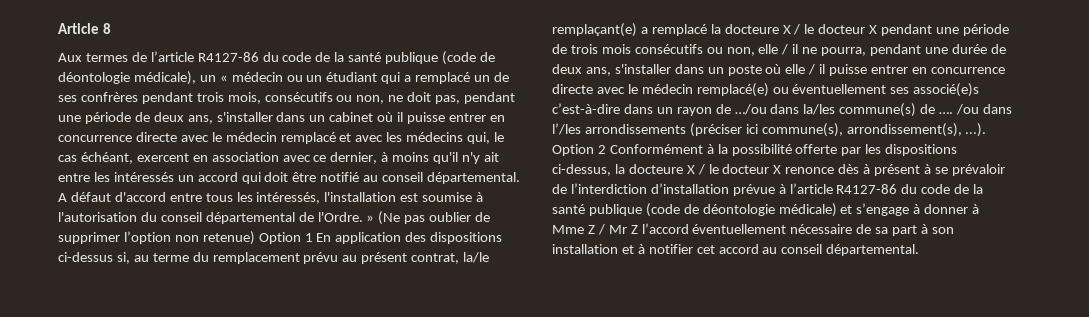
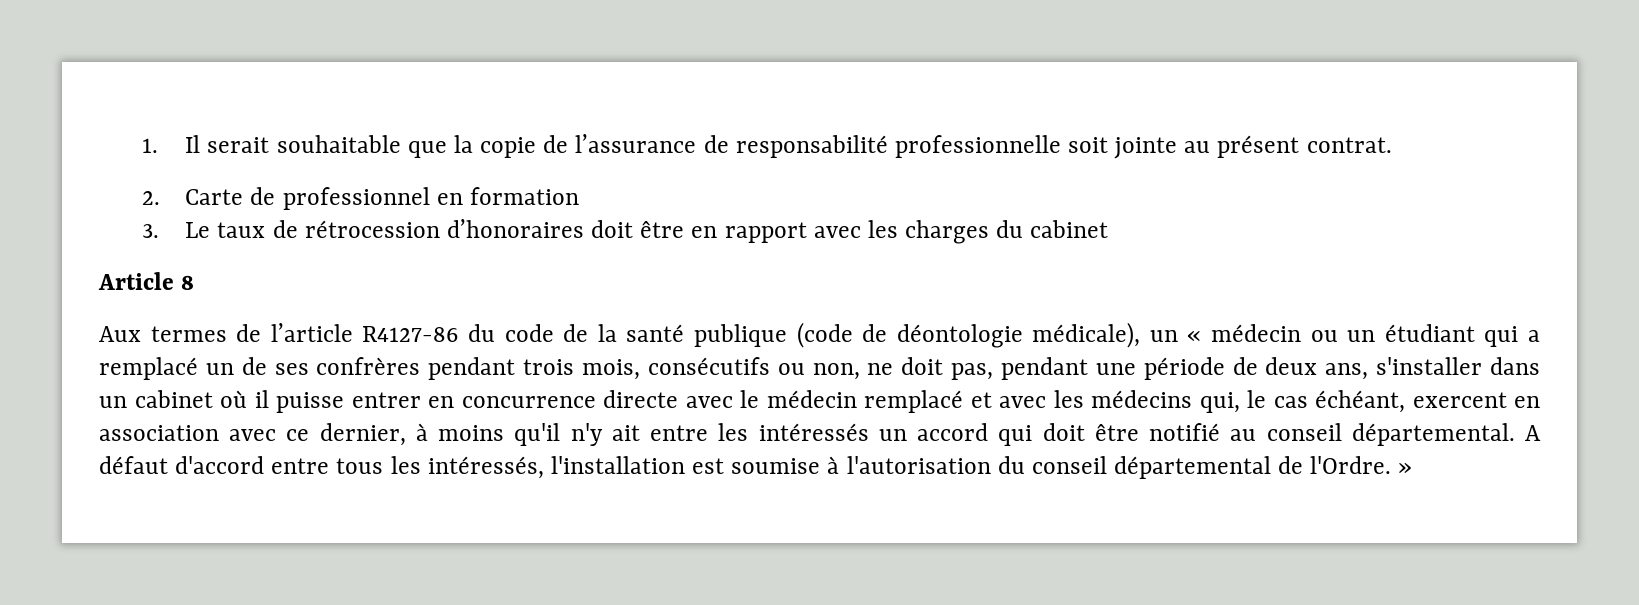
+ 1. Il serait souhaitable que la copie de l’assurance de responsabilité professionnelle soit jointe au présent contrat.
+ 2. Carte de professionnel en formation
+ 3. Le taux de rétrocession d’honoraires doit être en rapport avec les charges du cabinet
- A défaut d'accord entre tous les intéressés, l'installation est soumise à l'autorisation du conseil départemental de l'Ordre. » (Ne pas oublier de supprimer l’option non retenue) Option 1 En application des dispositions ci-dessus si, au terme du remplacement prévu au présent contrat, la/le remplaçant(e) a remplacé la docteure X / le docteur X pendant une période de trois mois consécutifs ou non, elle / il ne pourra, pendant une durée de deux ans, s'installer dans un poste où elle / il puisse entrer en concurrence directe avec le médecin remplacé(e) ou éventuellement ses associé(e)s c’est-à-dire dans un rayon de …/ou dans la/les commune(s) de …. /ou dans l’/les arrondissements (préciser ici commune(s), arrondissement(s), ...). Option 2 Conformément à la possibilité offerte par les dispositions ci-dessus, la docteure X / le docteur X renonce dès à présent à se prévaloir de l’interdiction d’installation prévue à l’article R4127-86 du code de la santé publique (code de déontologie médicale) et s’engage à donner à Mme Z / Mr Z l’accord éventuellement nécessaire de sa part à son installation et à notifier cet accord au conseil départemental.
+ A défaut d'accord entre tous les intéressés, l'installation est soumise à l'autorisation du conseil départemental de l'Ordre. »

